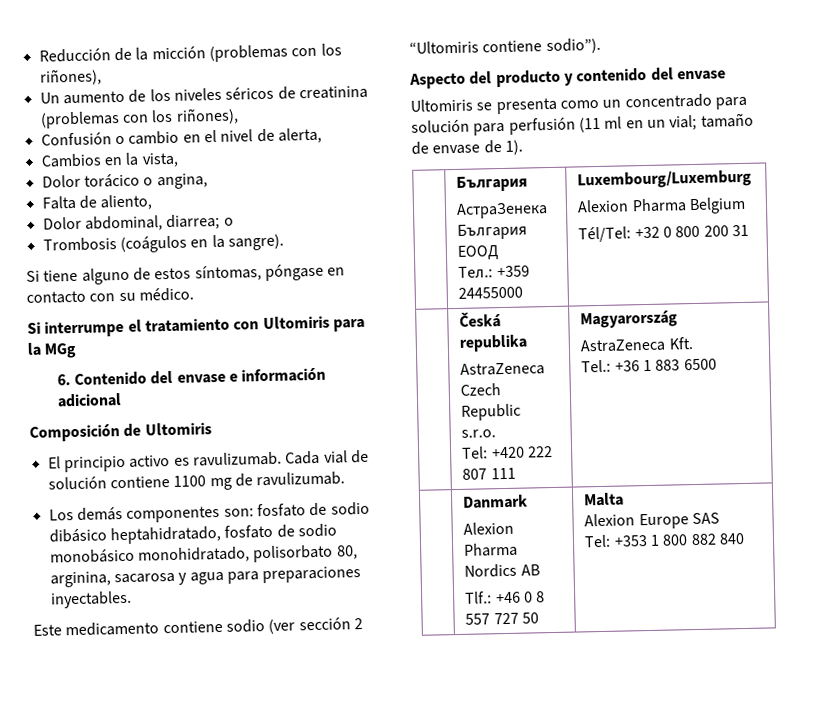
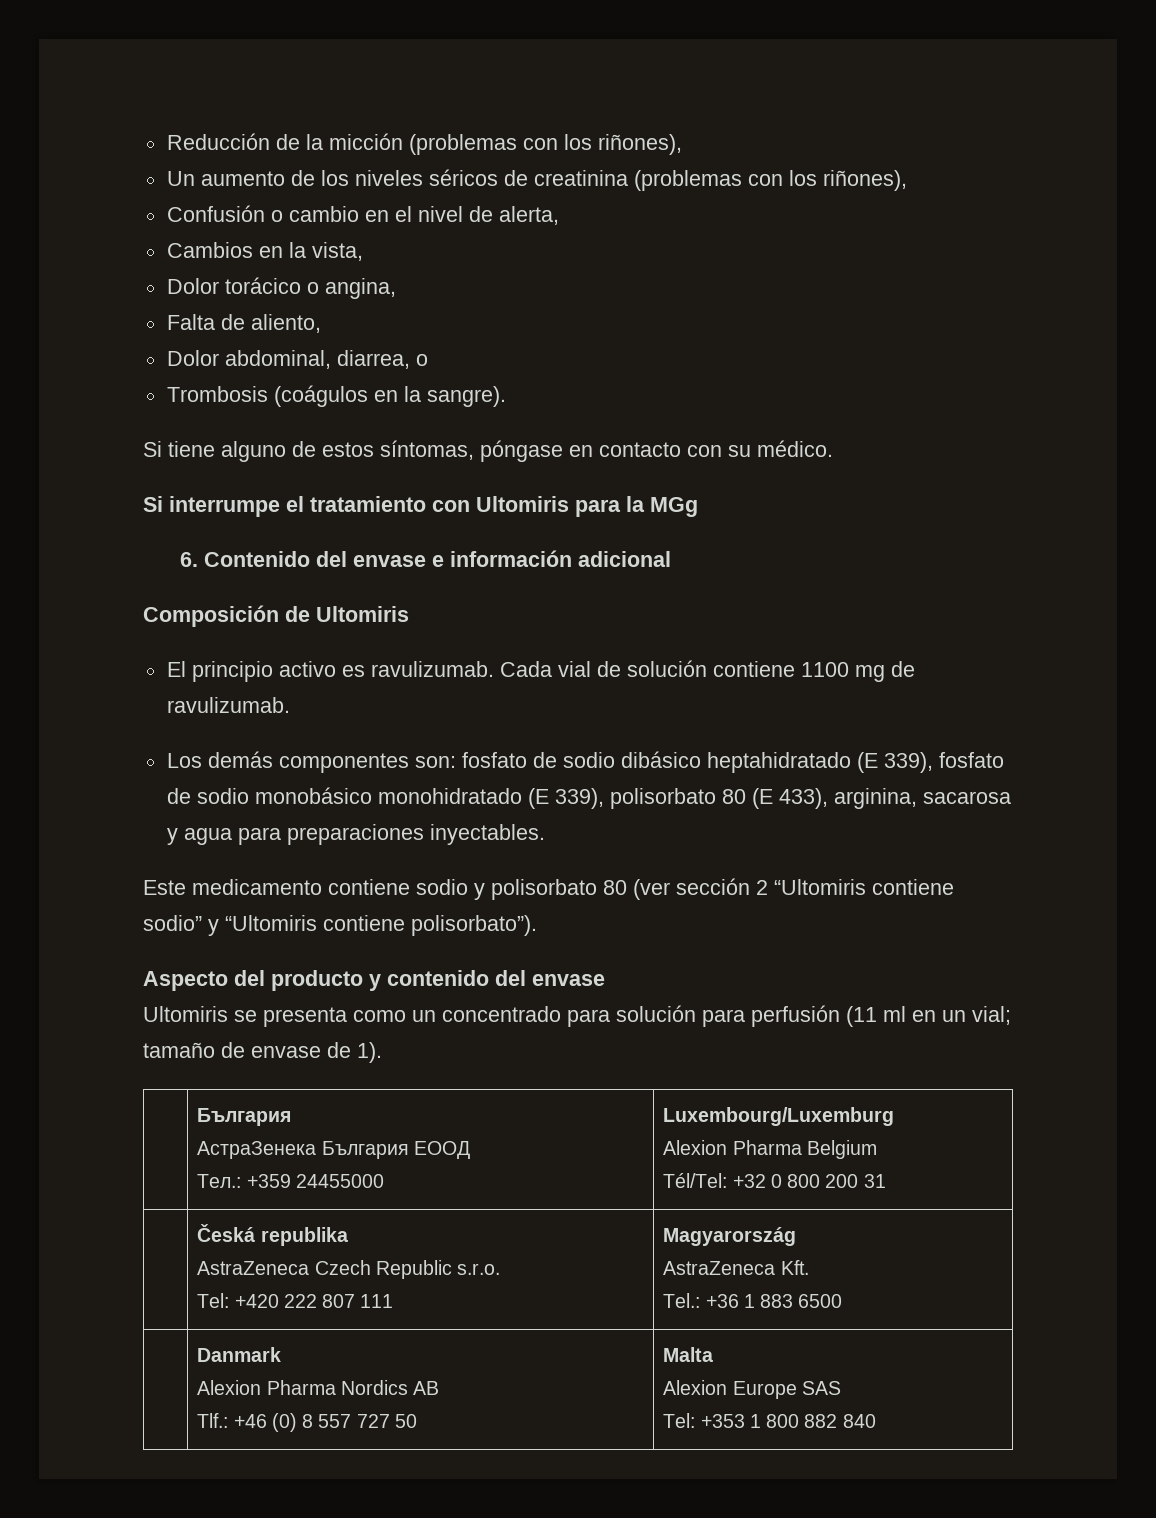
- Dolor abdominal, diarrea; o
+ Dolor abdominal, diarrea, o
- Los demás componentes son: fosfato de sodio dibásico heptahidratado, fosfato de sodio monobásico monohidratado, polisorbato 80, arginina, sacarosa y agua para preparaciones inyectables.
+ Los demás componentes son: fosfato de sodio dibásico heptahidratado (E 339), fosfato de sodio monobásico monohidratado (E 339), polisorbato 80 (E 433), arginina, sacarosa y agua para preparaciones inyectables.
- Este medicamento contiene sodio (ver sección 2 “Ultomiris contiene sodio”).
+ Este medicamento contiene sodio y polisorbato 80 (ver sección 2 “Ultomiris contiene sodio” y “Ultomiris contiene polisorbato”).
  | Danmark
  Alexion Pharma Nordics AB
- Tlf.: +46 0 8 557 727 50 | Malta
+ Tlf.: +46 (0) 8 557 727 50 | Malta

